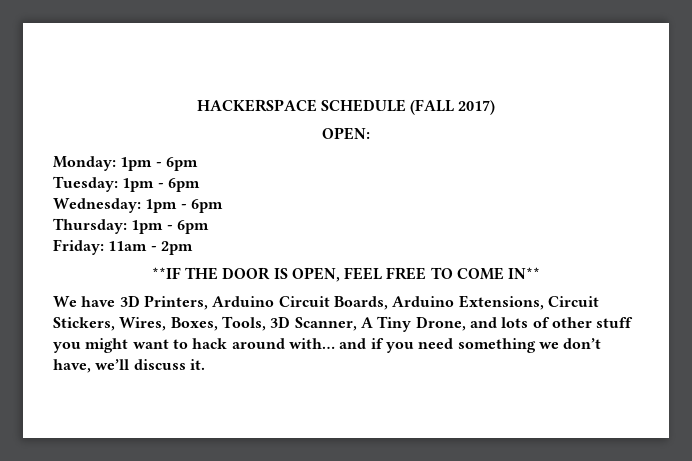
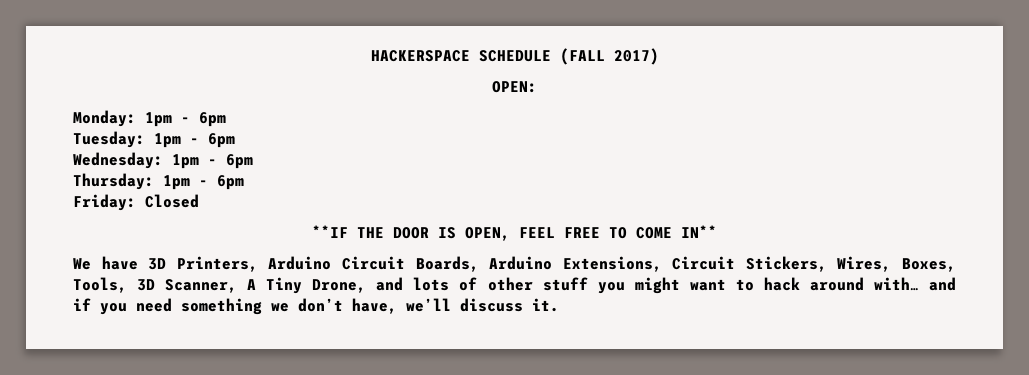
- Friday: 11am - 2pm
+ Friday: Closed

